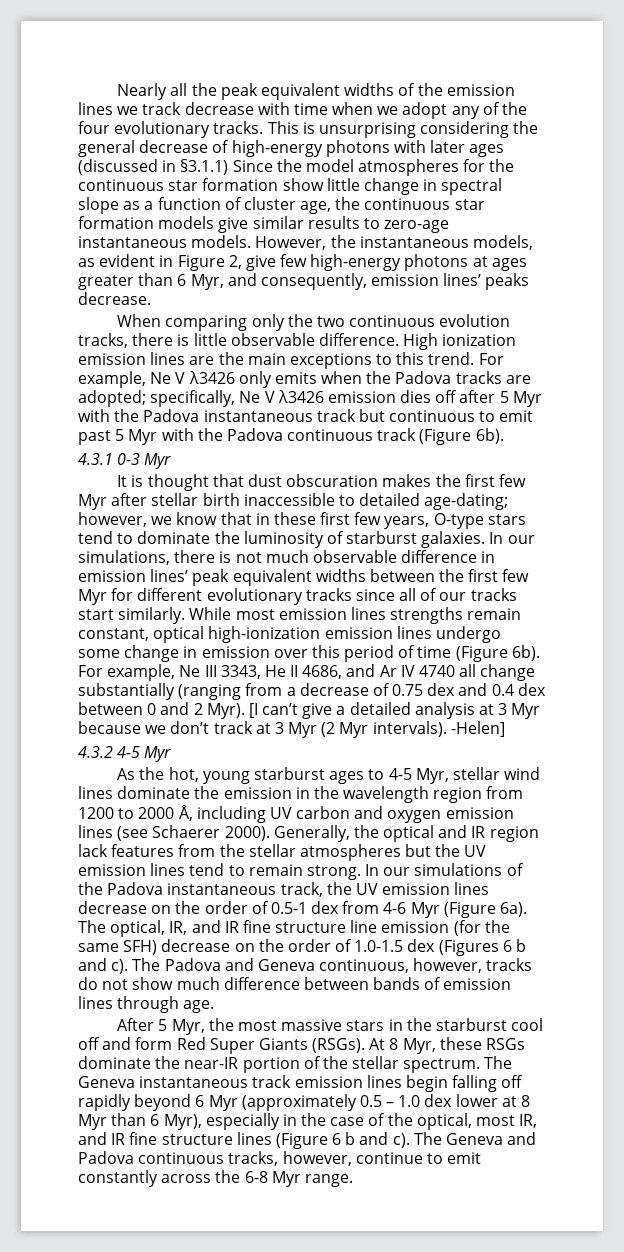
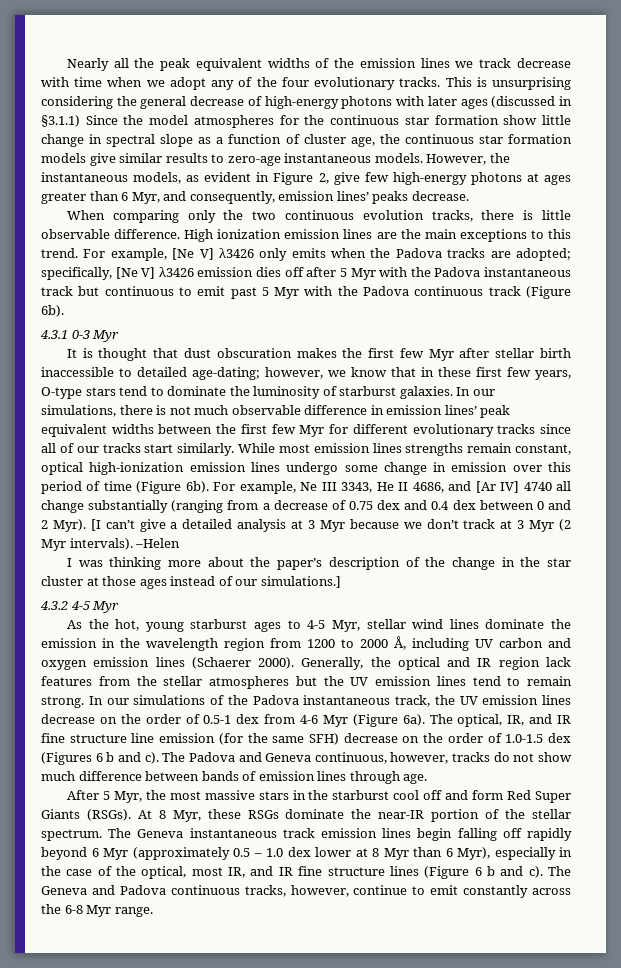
- For example, Ne V λ3426 only emits when the Padova tracks are adopted; specifically, Ne V λ3426 emission dies off after 5 Myr with the Padova instantaneous track but continuous to emit past 5 Myr with the Padova continuous track (Figure 6b).
+ For example, [Ne V] λ3426 only emits when the Padova tracks are adopted; specifically, [Ne V] λ3426 emission dies off after 5 Myr with the Padova instantaneous track but continuous to emit past 5 Myr with the Padova continuous track (Figure 6b).
- For example, Ne III 3343, He II 4686, and Ar IV 4740 all change substantially (ranging from a decrease of 0.75 dex and 0.4 dex between 0 and 2 Myr).
+ For example, Ne III 3343, He II 4686, and [Ar IV] 4740 all change substantially (ranging from a decrease of 0.75 dex and 0.4 dex between 0 and 2 Myr).
- -Helen]
+ –Helen
+ I was thinking more about the paper’s description of the change in the star cluster at those ages instead of our simulations.]
- As the hot, young starburst ages to 4-5 Myr, stellar wind lines dominate the emission in the wavelength region from 1200 to 2000 Å, including UV carbon and oxygen emission lines (see Schaerer 2000).
+ As the hot, young starburst ages to 4-5 Myr, stellar wind lines dominate the emission in the wavelength region from 1200 to 2000 Å, including UV carbon and oxygen emission lines (Schaerer 2000).

